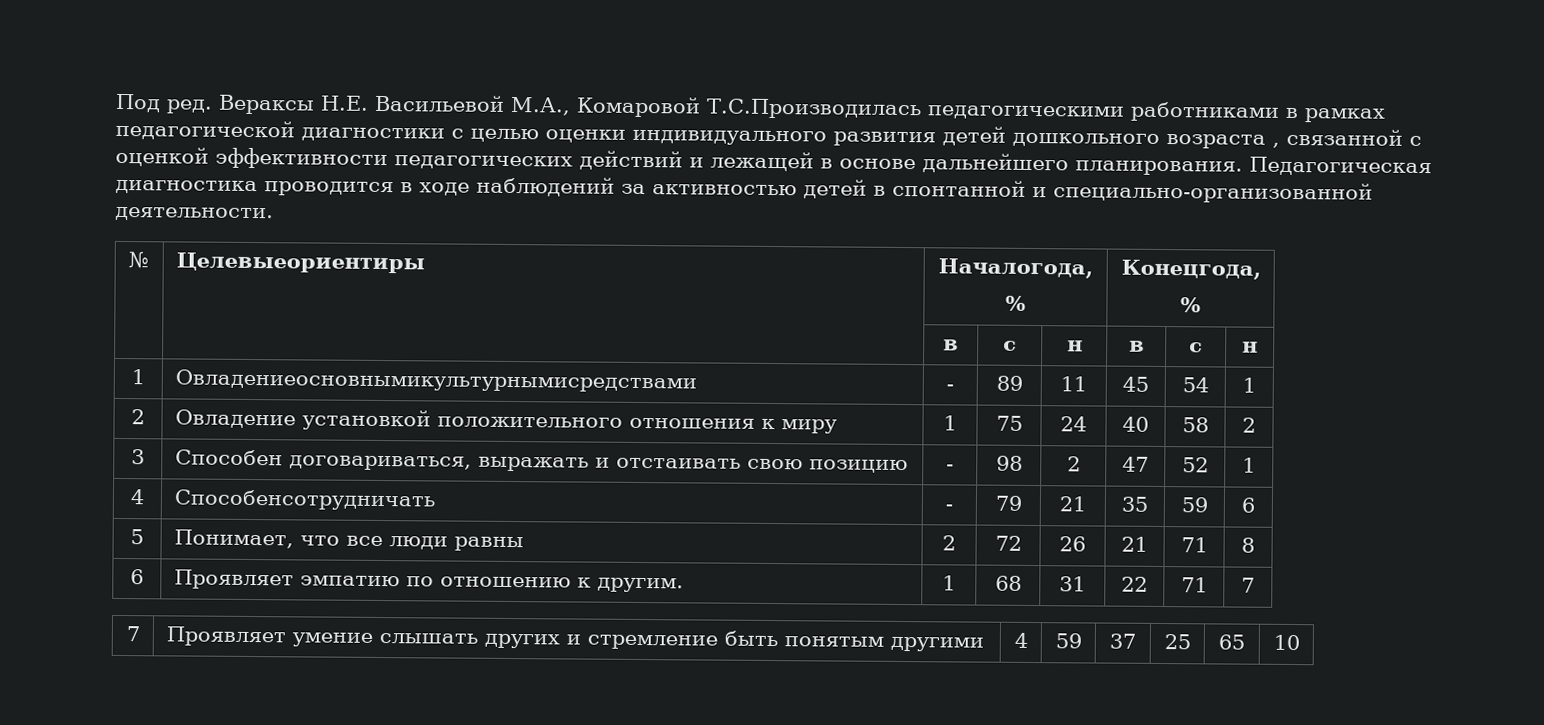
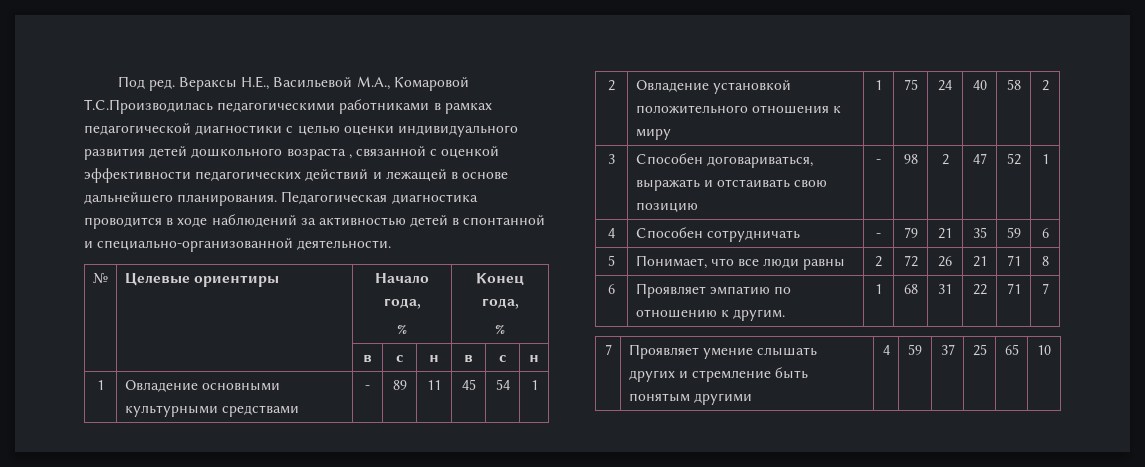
- Вераксы Н.Е. Васильевой М.А., Комаровой Т.С.Производилась педагогическими работниками в рамках педагогической диагностики с целью оценки индивидуального развития детей дошкольного возраста , связанной с оценкой эффективности педагогических действий и лежащей в основе дальнейшего планирования.
+ Вераксы Н.Е., Васильевой М.А., Комаровой Т.С.Производилась педагогическими работниками в рамках педагогической диагностики с целью оценки индивидуального развития детей дошкольного возраста , связанной с оценкой эффективности педагогических действий и лежащей в основе дальнейшего планирования.
- № | Целевыеориентиры | Началогода,
- % | Конецгода,
+ № | Целевые ориентиры | Начало года,
+ % | Конец года,
- 1 | Овладениеосновнымикультурнымисредствами | - | 89 | 11 | 45 | 54 | 1
+ 1 | Овладение основными культурными средствами | - | 89 | 11 | 45 | 54 | 1
- 4 | Способенсотрудничать | - | 79 | 21 | 35 | 59 | 6
+ 4 | Способен сотрудничать | - | 79 | 21 | 35 | 59 | 6

